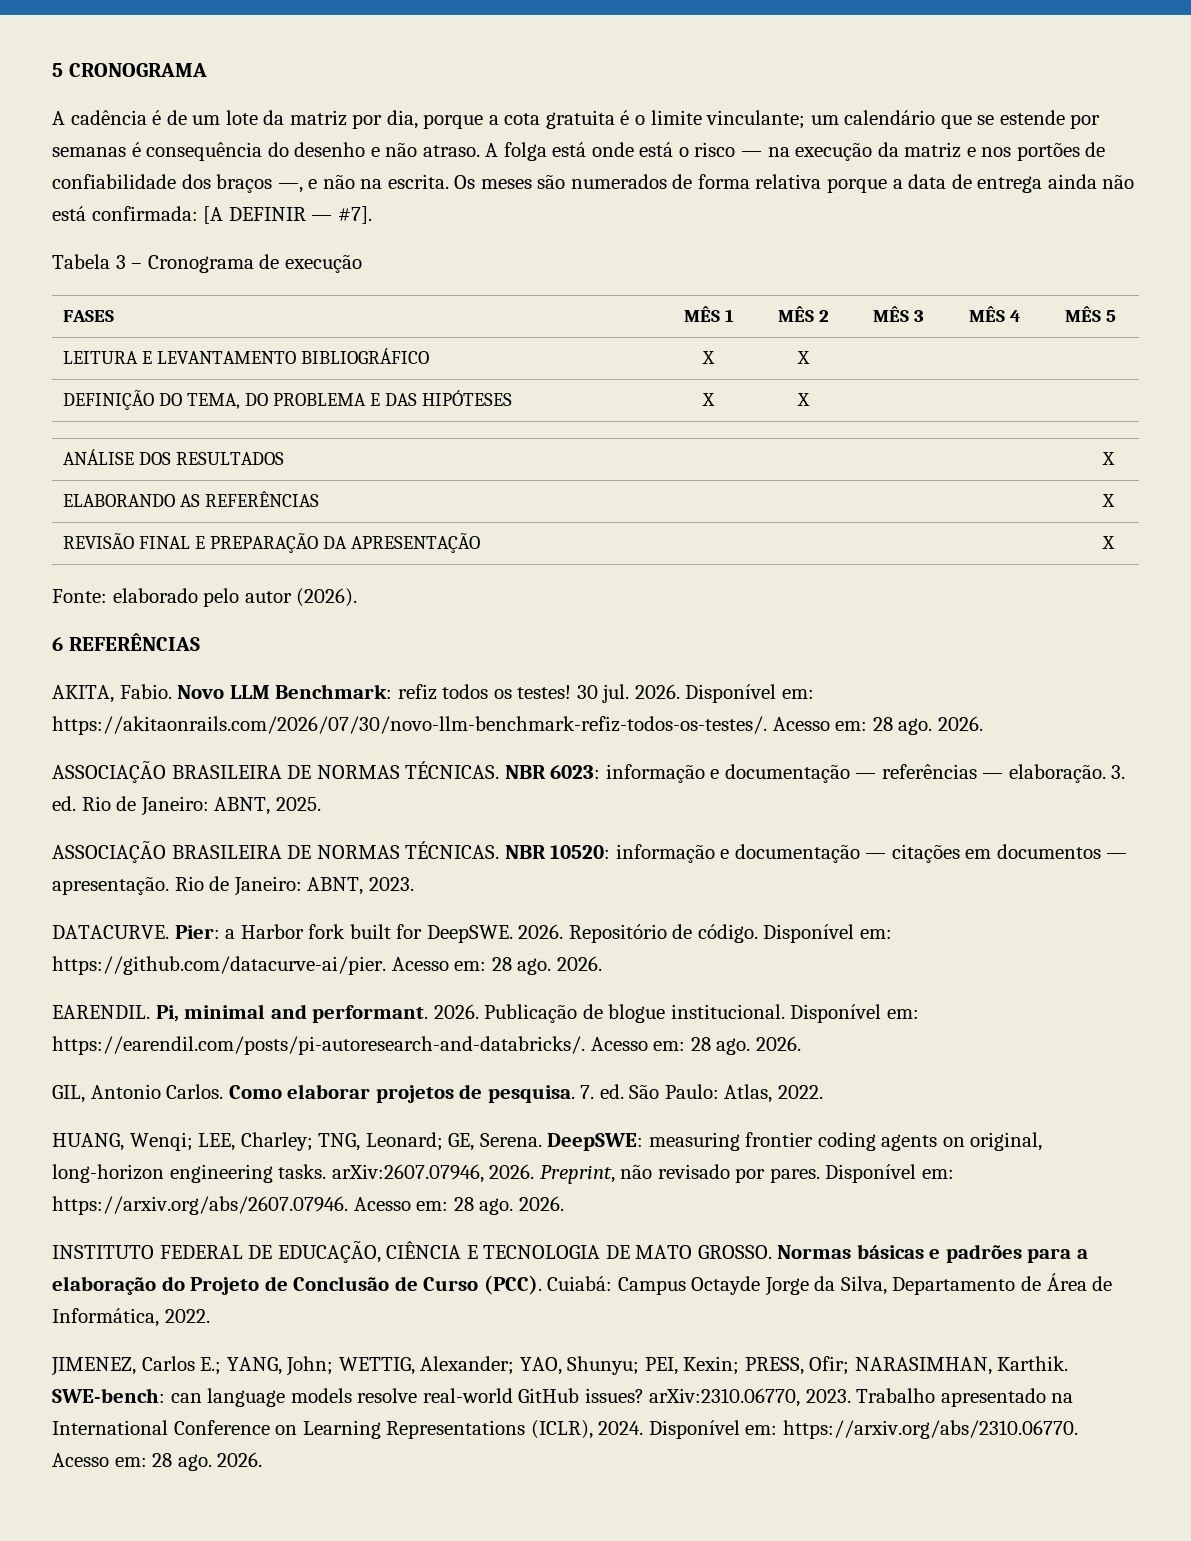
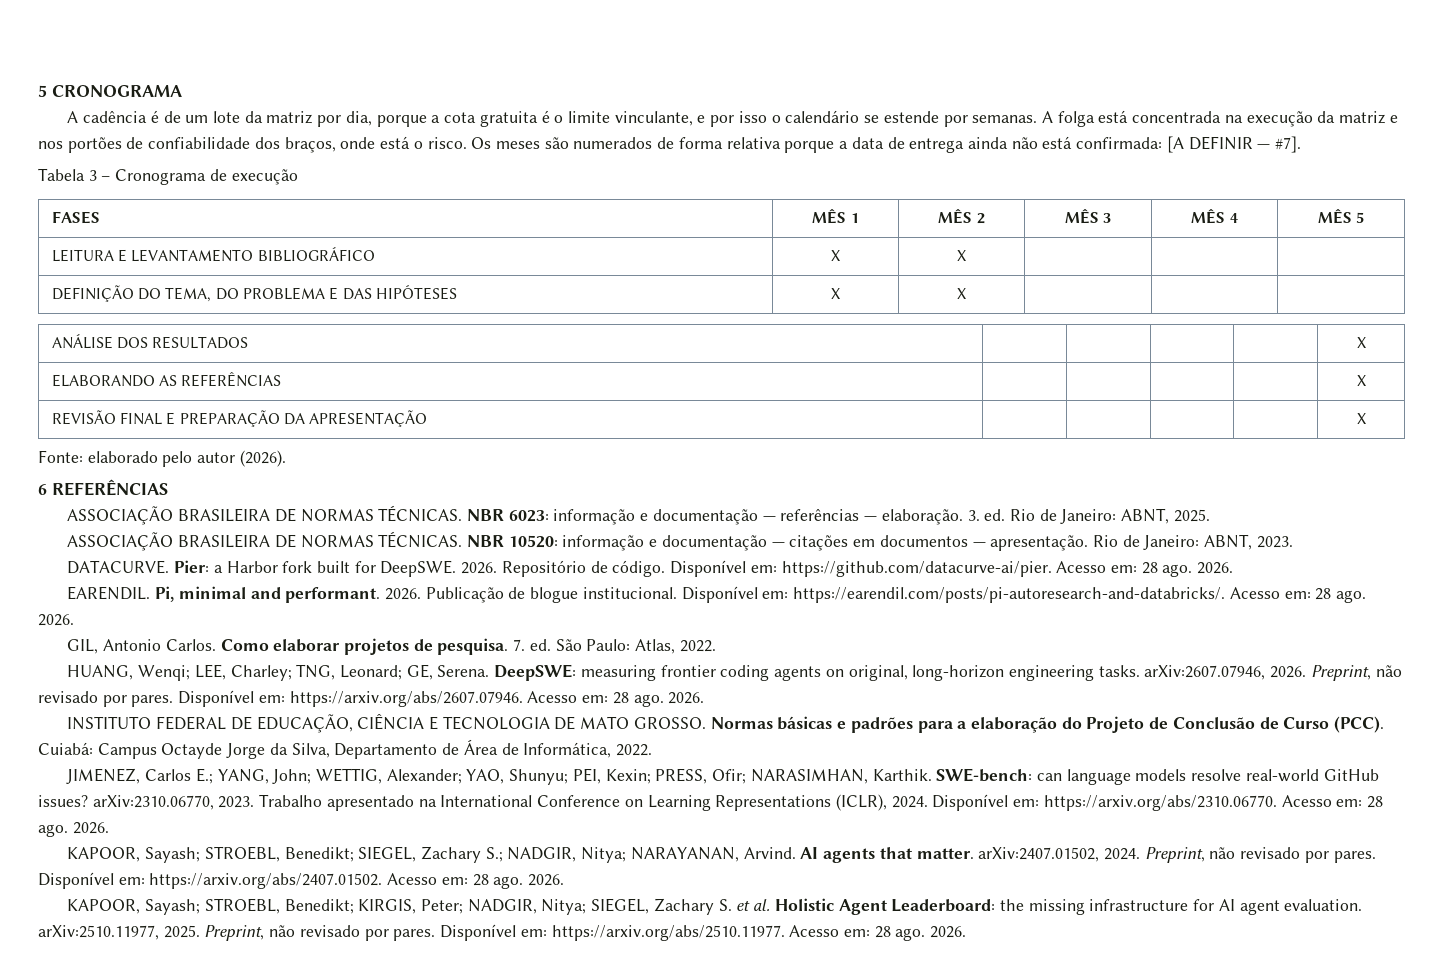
- A cadência é de um lote da matriz por dia, porque a cota gratuita é o limite vinculante; um calendário que se estende por semanas é consequência do desenho e não atraso. A folga está onde está o risco — na execução da matriz e nos portões de confiabilidade dos braços —, e não na escrita.
+ A cadência é de um lote da matriz por dia, porque a cota gratuita é o limite vinculante, e por isso o calendário se estende por semanas. A folga está concentrada na execução da matriz e nos portões de confiabilidade dos braços, onde está o risco.
- AKITA, Fabio. Novo LLM Benchmark: refiz todos os testes! 30 jul. 2026. Disponível em: https://akitaonrails.com/2026/07/30/novo-llm-benchmark-refiz-todos-os-testes/. Acesso em: 28 ago. 2026.
+ KAPOOR, Sayash; STROEBL, Benedikt; SIEGEL, Zachary S.; NADGIR, Nitya; NARAYANAN, Arvind. AI agents that matter. arXiv:2407.01502, 2024. Preprint, não revisado por pares. Disponível em: https://arxiv.org/abs/2407.01502. Acesso em: 28 ago. 2026.
+ KAPOOR, Sayash; STROEBL, Benedikt; KIRGIS, Peter; NADGIR, Nitya; SIEGEL, Zachary S. et al. Holistic Agent Leaderboard: the missing infrastructure for AI agent evaluation. arXiv:2510.11977, 2025. Preprint, não revisado por pares. Disponível em: https://arxiv.org/abs/2510.11977. Acesso em: 28 ago. 2026.

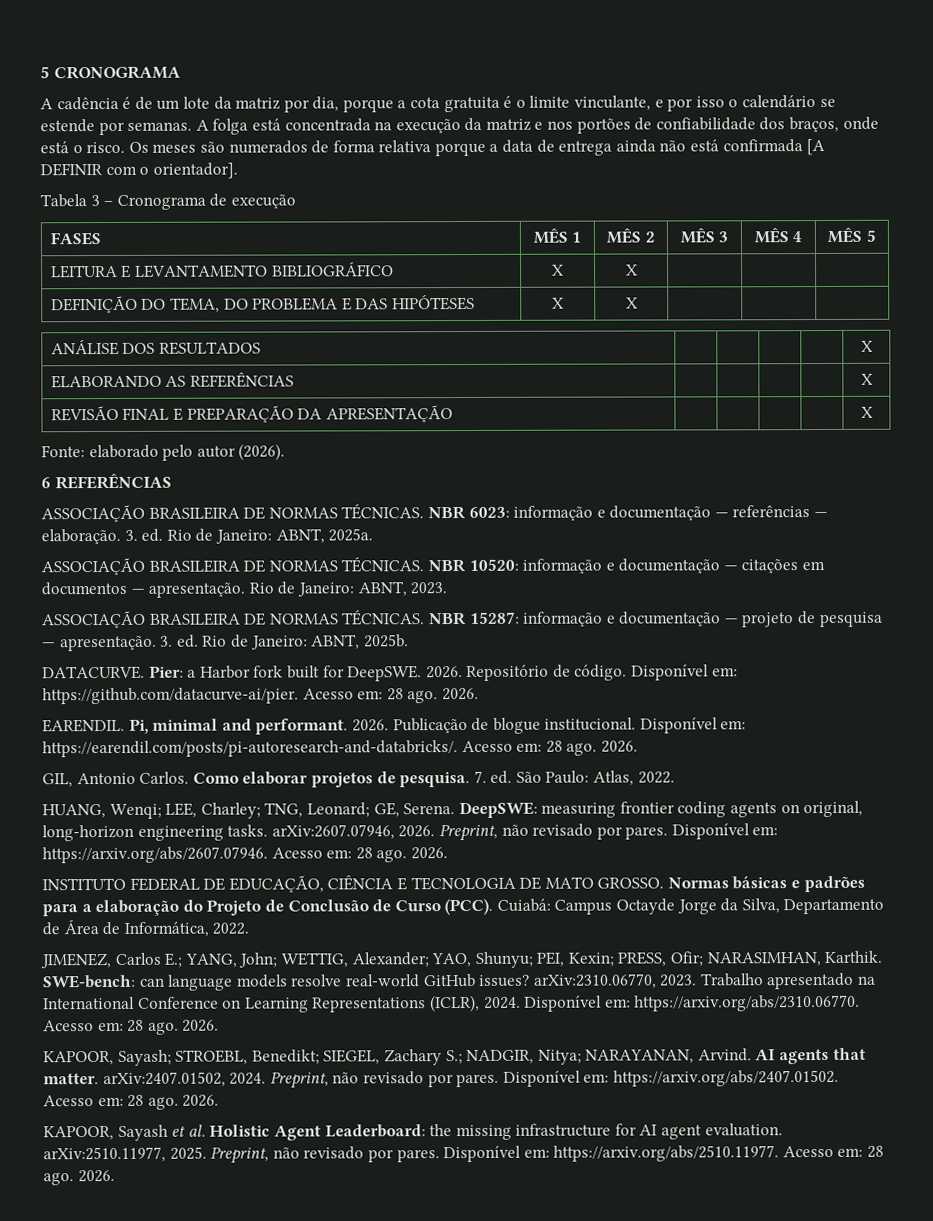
- Os meses são numerados de forma relativa porque a data de entrega ainda não está confirmada: [A DEFINIR — #7].
+ Os meses são numerados de forma relativa porque a data de entrega ainda não está confirmada [A DEFINIR com o orientador].
- 3. ed. Rio de Janeiro: ABNT, 2025.
+ 3. ed. Rio de Janeiro: ABNT, 2025a.
+ ASSOCIAÇÃO BRASILEIRA DE NORMAS TÉCNICAS. NBR 15287: informação e documentação — projeto de pesquisa — apresentação. 3. ed. Rio de Janeiro: ABNT, 2025b.
- KAPOOR, Sayash; STROEBL, Benedikt; KIRGIS, Peter; NADGIR, Nitya; SIEGEL, Zachary S. et al. Holistic Agent Leaderboard: the missing infrastructure for AI agent evaluation. arXiv:2510.11977, 2025.
+ KAPOOR, Sayash et al. Holistic Agent Leaderboard: the missing infrastructure for AI agent evaluation. arXiv:2510.11977, 2025.

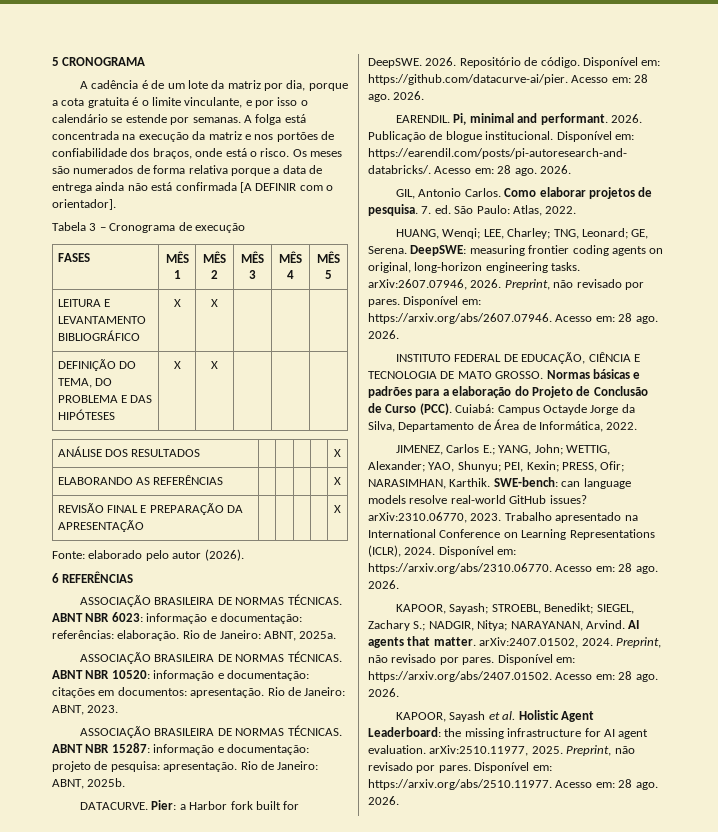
- NBR 6023: informação e documentação — referências — elaboração. 3. ed. Rio de Janeiro: ABNT, 2025a.
+ ABNT NBR 6023: informação e documentação: referências: elaboração. Rio de Janeiro: ABNT, 2025a.
- NBR 10520: informação e documentação — citações em documentos — apresentação.
+ ABNT NBR 10520: informação e documentação: citações em documentos: apresentação.
- NBR 15287: informação e documentação — projeto de pesquisa — apresentação. 3. ed. Rio de Janeiro: ABNT, 2025b.
+ ABNT NBR 15287: informação e documentação: projeto de pesquisa: apresentação. Rio de Janeiro: ABNT, 2025b.

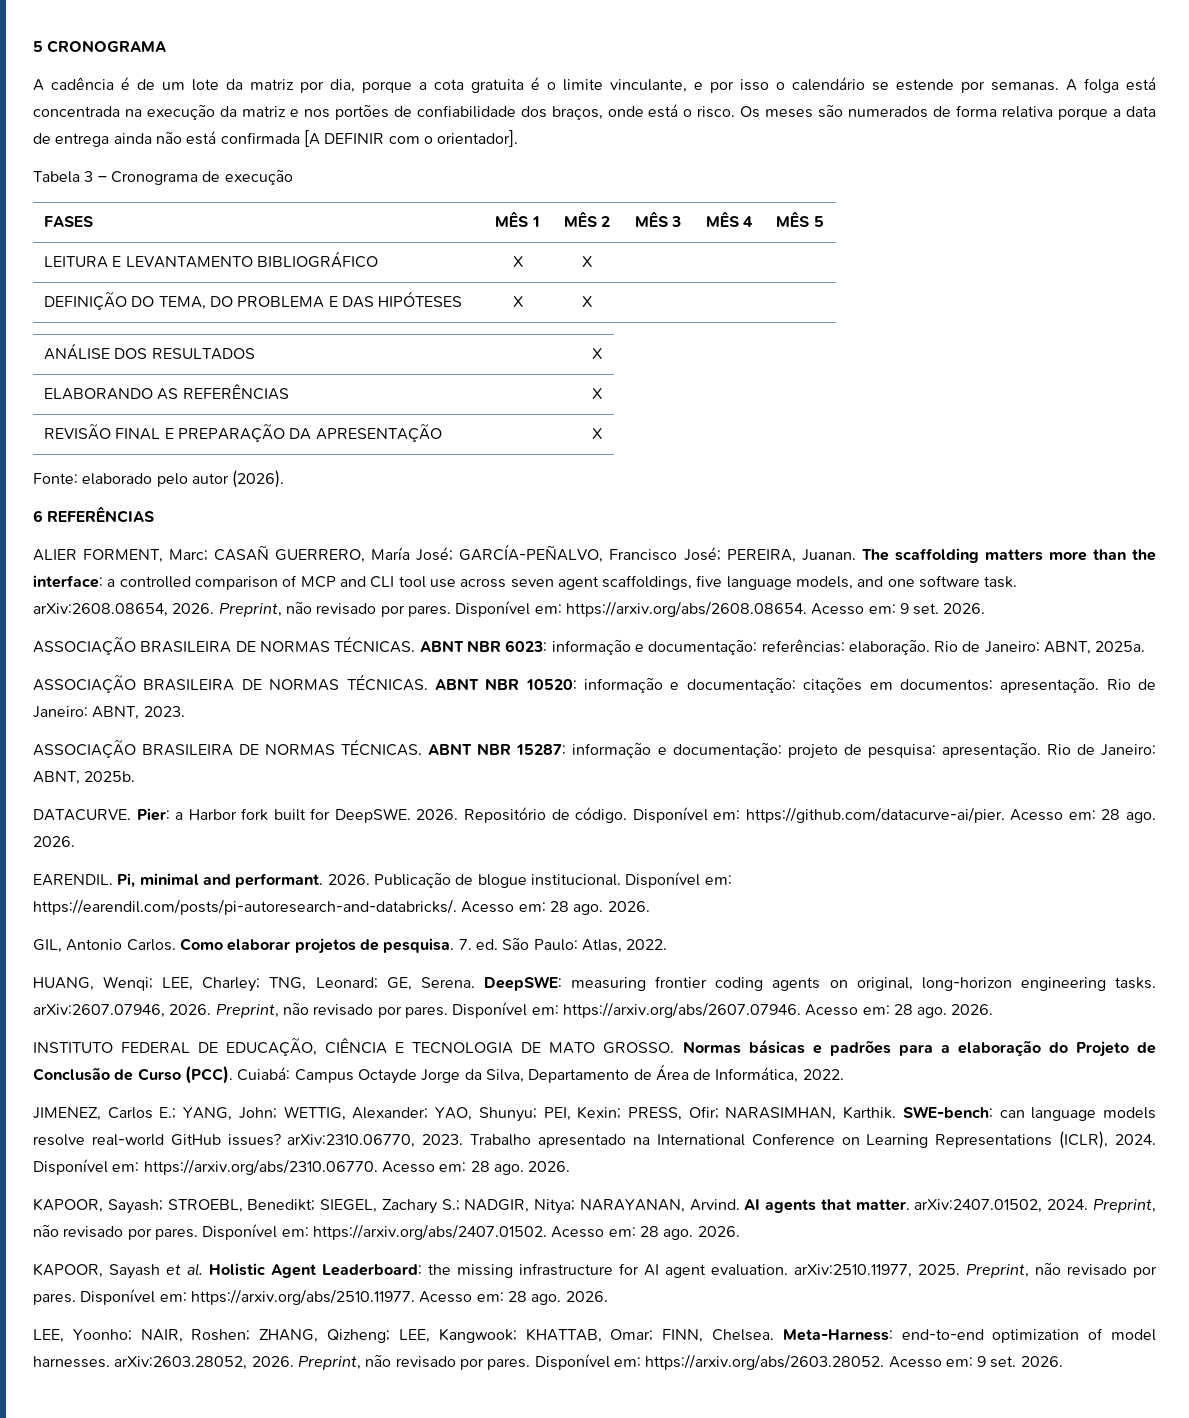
+ ALIER FORMENT, Marc; CASAÑ GUERRERO, María José; GARCÍA-PEÑALVO, Francisco José; PEREIRA, Juanan. The scaffolding matters more than the interface: a controlled comparison of MCP and CLI tool use across seven agent scaffoldings, five language models, and one software task. arXiv:2608.08654, 2026. Preprint, não revisado por pares. Disponível em: https://arxiv.org/abs/2608.08654. Acesso em: 9 set. 2026.
+ LEE, Yoonho; NAIR, Roshen; ZHANG, Qizheng; LEE, Kangwook; KHATTAB, Omar; FINN, Chelsea. Meta-Harness: end-to-end optimization of model harnesses. arXiv:2603.28052, 2026. Preprint, não revisado por pares. Disponível em: https://arxiv.org/abs/2603.28052. Acesso em: 9 set. 2026.

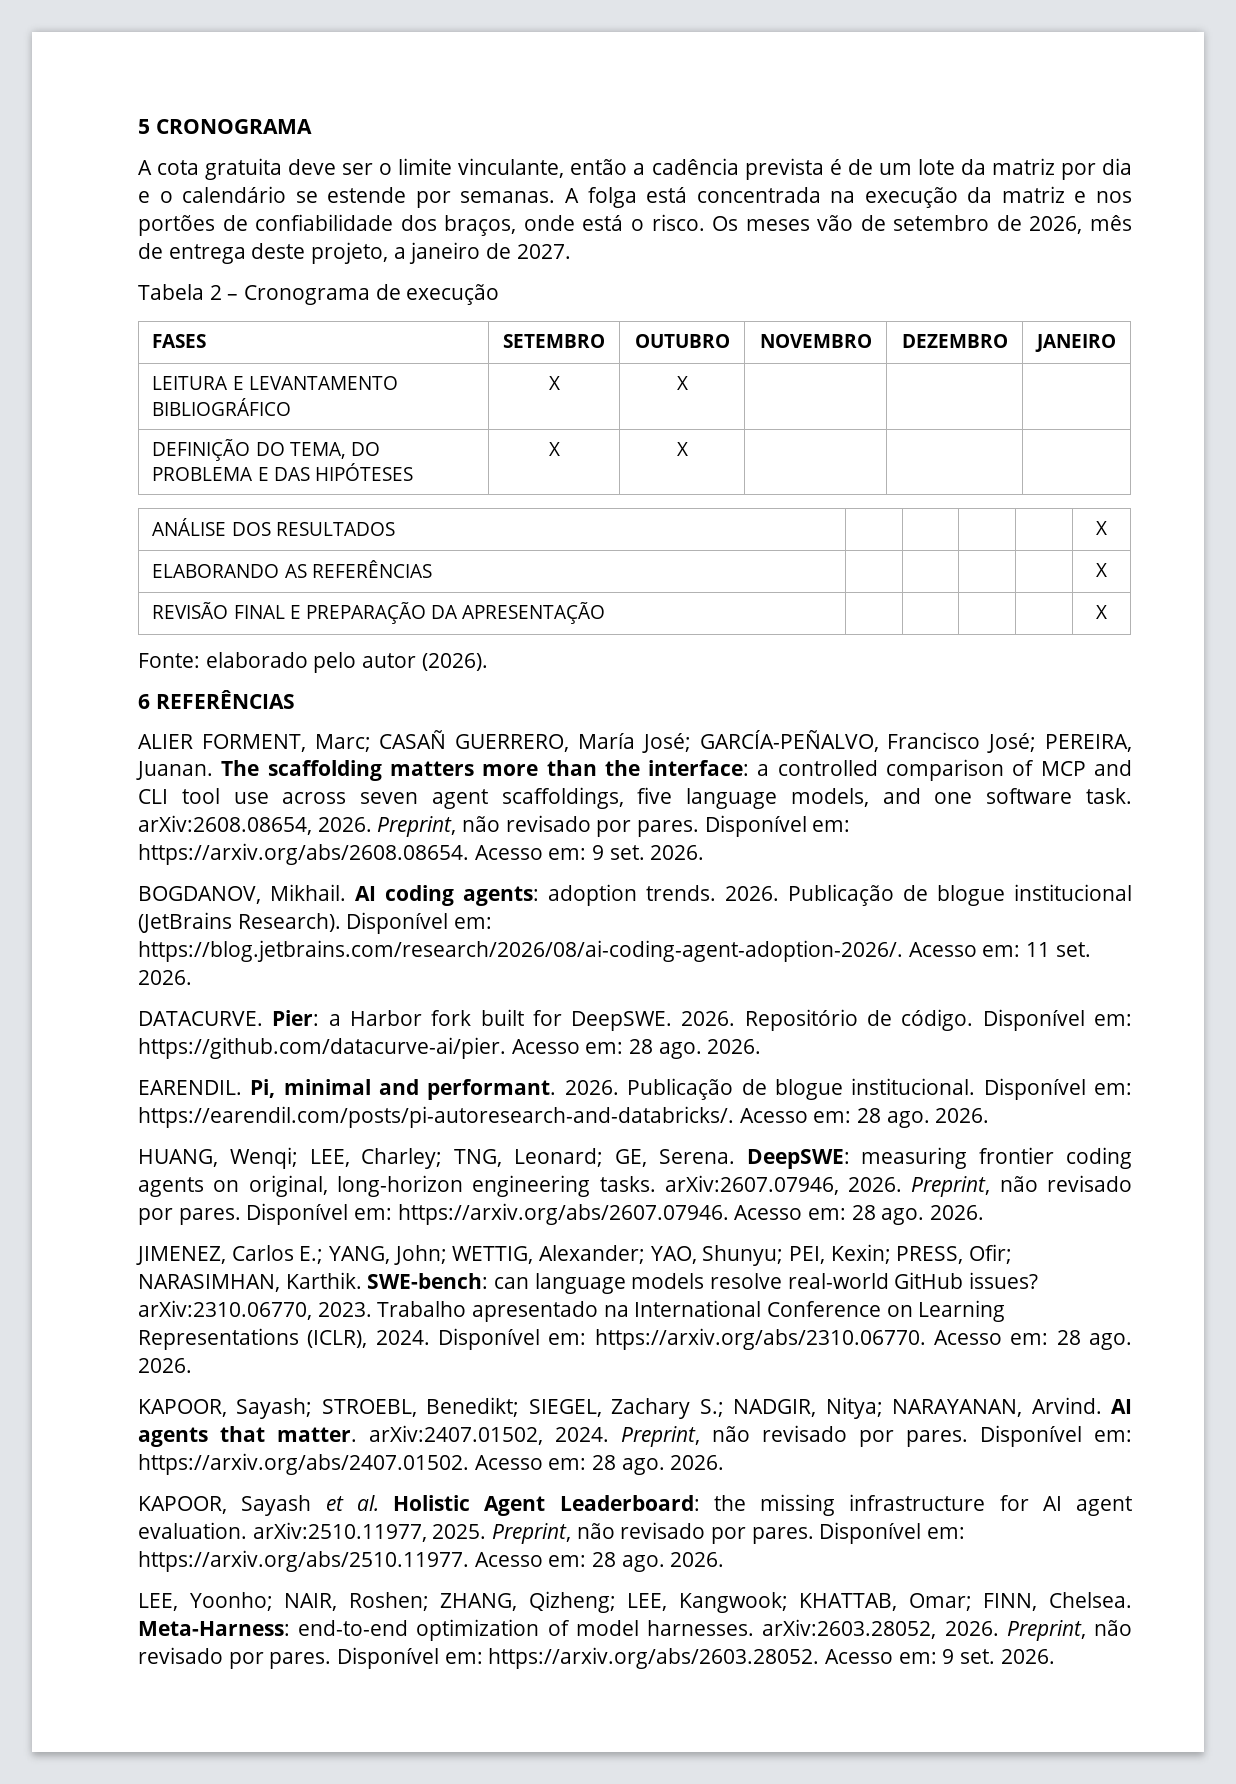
- A cadência é de um lote da matriz por dia, porque a cota gratuita é o limite vinculante, e por isso o calendário se estende por semanas.
+ A cota gratuita deve ser o limite vinculante, então a cadência prevista é de um lote da matriz por dia e o calendário se estende por semanas.
- Os meses são numerados de forma relativa porque a data de entrega ainda não está confirmada [A DEFINIR com o orientador].
+ Os meses vão de setembro de 2026, mês de entrega deste projeto, a janeiro de 2027.
- Tabela 3 – Cronograma de execução
+ Tabela 2 – Cronograma de execução
- FASES | MÊS 1 | MÊS 2 | MÊS 3 | MÊS 4 | MÊS 5
+ FASES | SETEMBRO | OUTUBRO | NOVEMBRO | DEZEMBRO | JANEIRO
- ASSOCIAÇÃO BRASILEIRA DE NORMAS TÉCNICAS. ABNT NBR 6023: informação e documentação: referências: elaboração. Rio de Janeiro: ABNT, 2025a.
- ASSOCIAÇÃO BRASILEIRA DE NORMAS TÉCNICAS. ABNT NBR 10520: informação e documentação: citações em documentos: apresentação. Rio de Janeiro: ABNT, 2023.
- ASSOCIAÇÃO BRASILEIRA DE NORMAS TÉCNICAS. ABNT NBR 15287: informação e documentação: projeto de pesquisa: apresentação. Rio de Janeiro: ABNT, 2025b.
+ BOGDANOV, Mikhail. AI coding agents: adoption trends. 2026. Publicação de blogue institucional (JetBrains Research). Disponível em: https://blog.jetbrains.com/research/2026/08/ai-coding-agent-adoption-2026/. Acesso em: 11 set. 2026.
- GIL, Antonio Carlos. Como elaborar projetos de pesquisa. 7. ed. São Paulo: Atlas, 2022.
- INSTITUTO FEDERAL DE EDUCAÇÃO, CIÊNCIA E TECNOLOGIA DE MATO GROSSO. Normas básicas e padrões para a elaboração do Projeto de Conclusão de Curso (PCC). Cuiabá: Campus Octayde Jorge da Silva, Departamento de Área de Informática, 2022.

